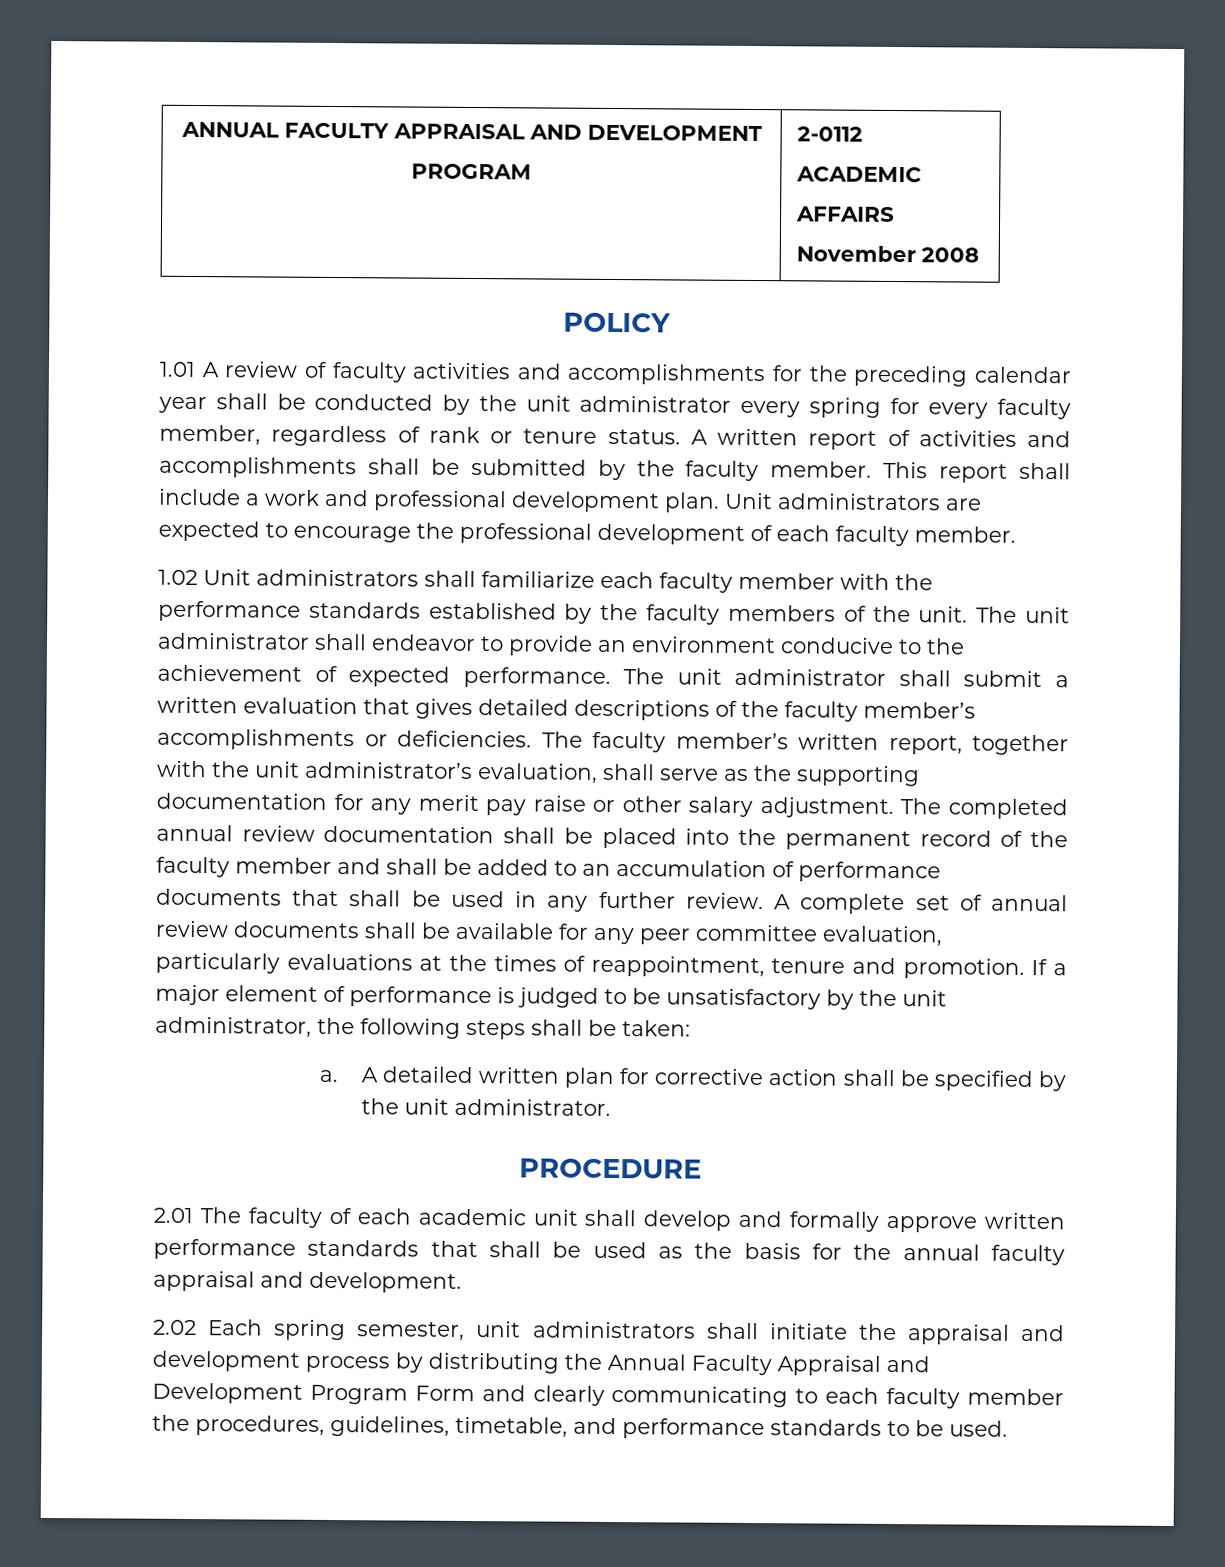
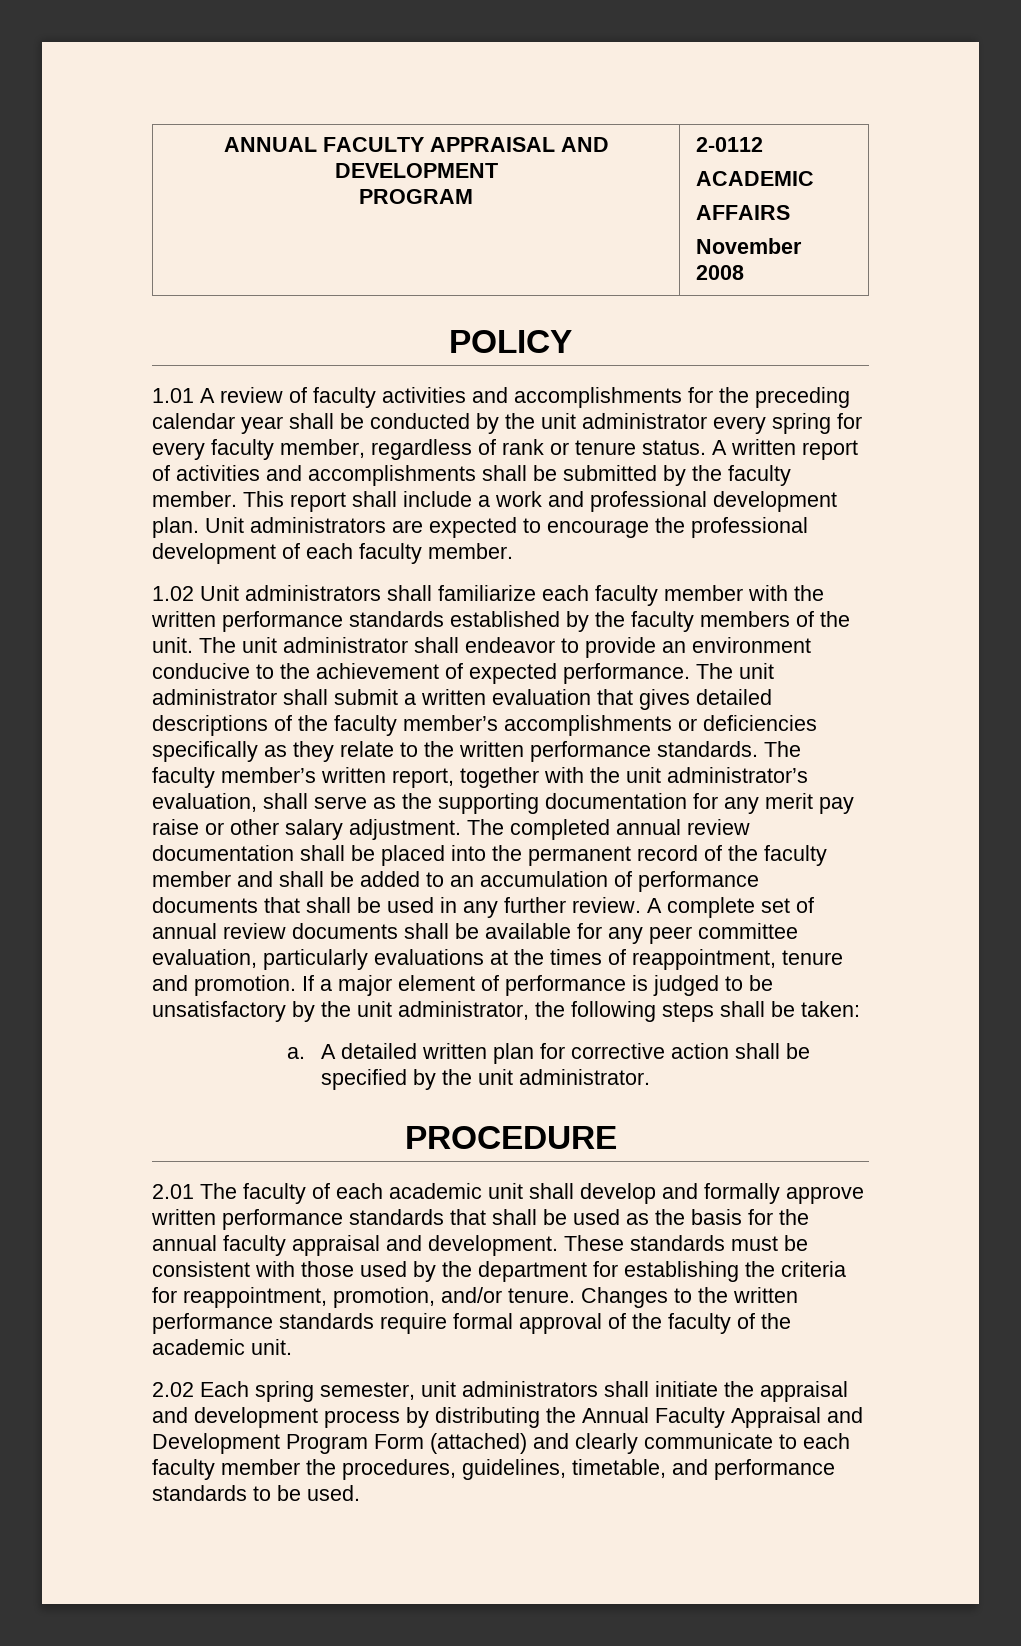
- 1.02 Unit administrators shall familiarize each faculty member with the performance standards established by the faculty members of the unit.
+ 1.02 Unit administrators shall familiarize each faculty member with the written performance standards established by the faculty members of the unit.
- The unit administrator shall submit a written evaluation that gives detailed descriptions of the faculty member’s accomplishments or deficiencies.
+ The unit administrator shall submit a written evaluation that gives detailed descriptions of the faculty member’s accomplishments or deficiencies specifically as they relate to the written performance standards.
+ These standards must be consistent with those used by the department for establishing the criteria for reappointment, promotion, and/or tenure. Changes to the written performance standards require formal approval of the faculty of the academic unit.
- 2.02 Each spring semester, unit administrators shall initiate the appraisal and development process by distributing the Annual Faculty Appraisal and Development Program Form and clearly communicating to each faculty member the procedures, guidelines, timetable, and performance standards to be used.
+ 2.02 Each spring semester, unit administrators shall initiate the appraisal and development process by distributing the Annual Faculty Appraisal and Development Program Form (attached) and clearly communicate to each faculty member the procedures, guidelines, timetable, and performance standards to be used.

